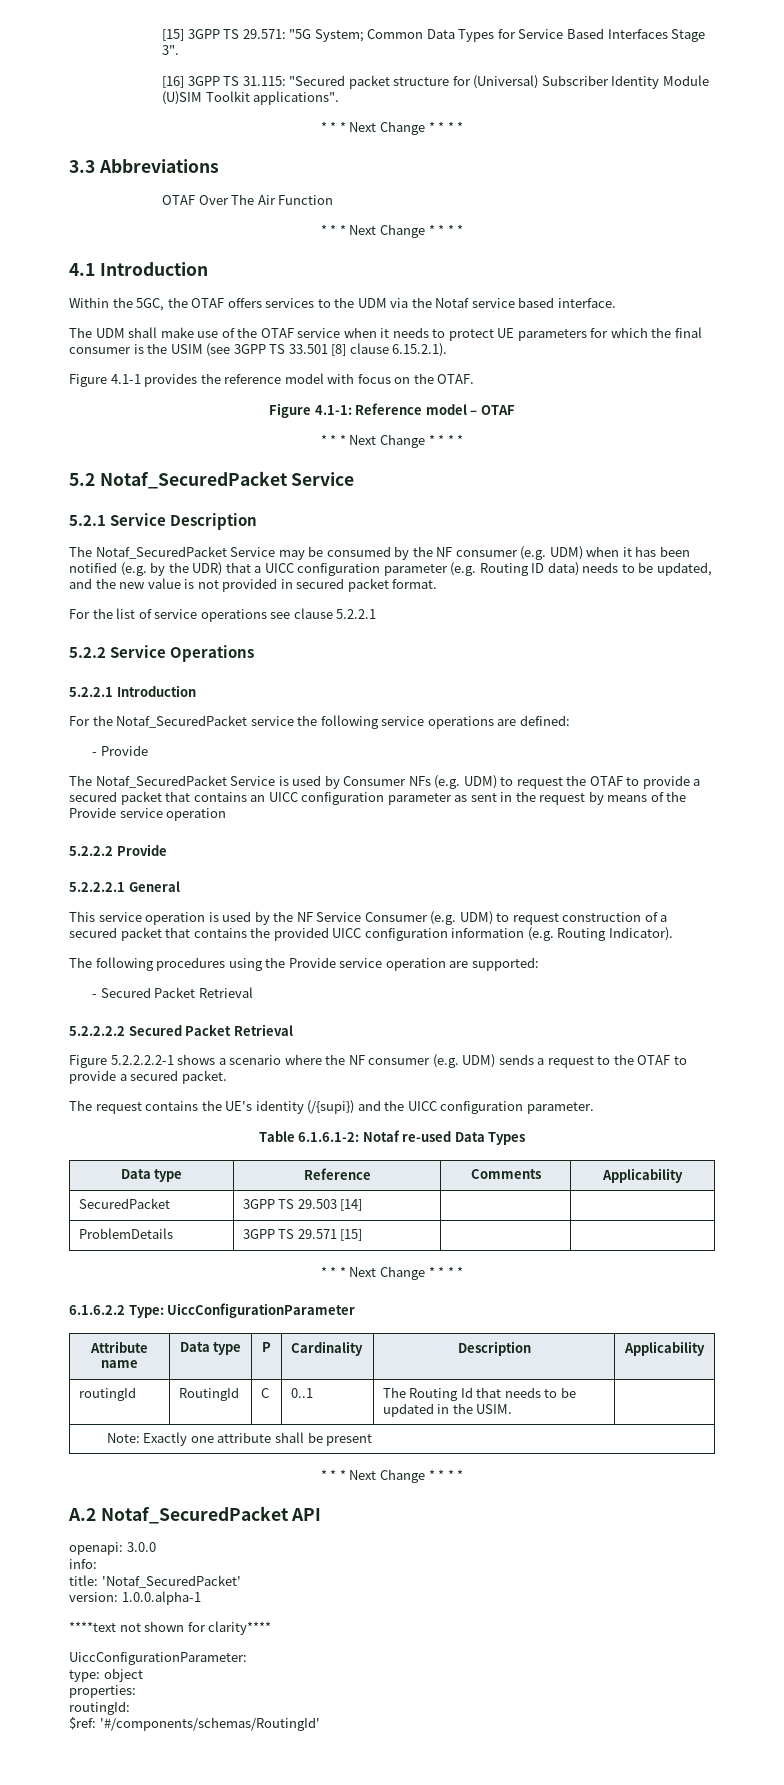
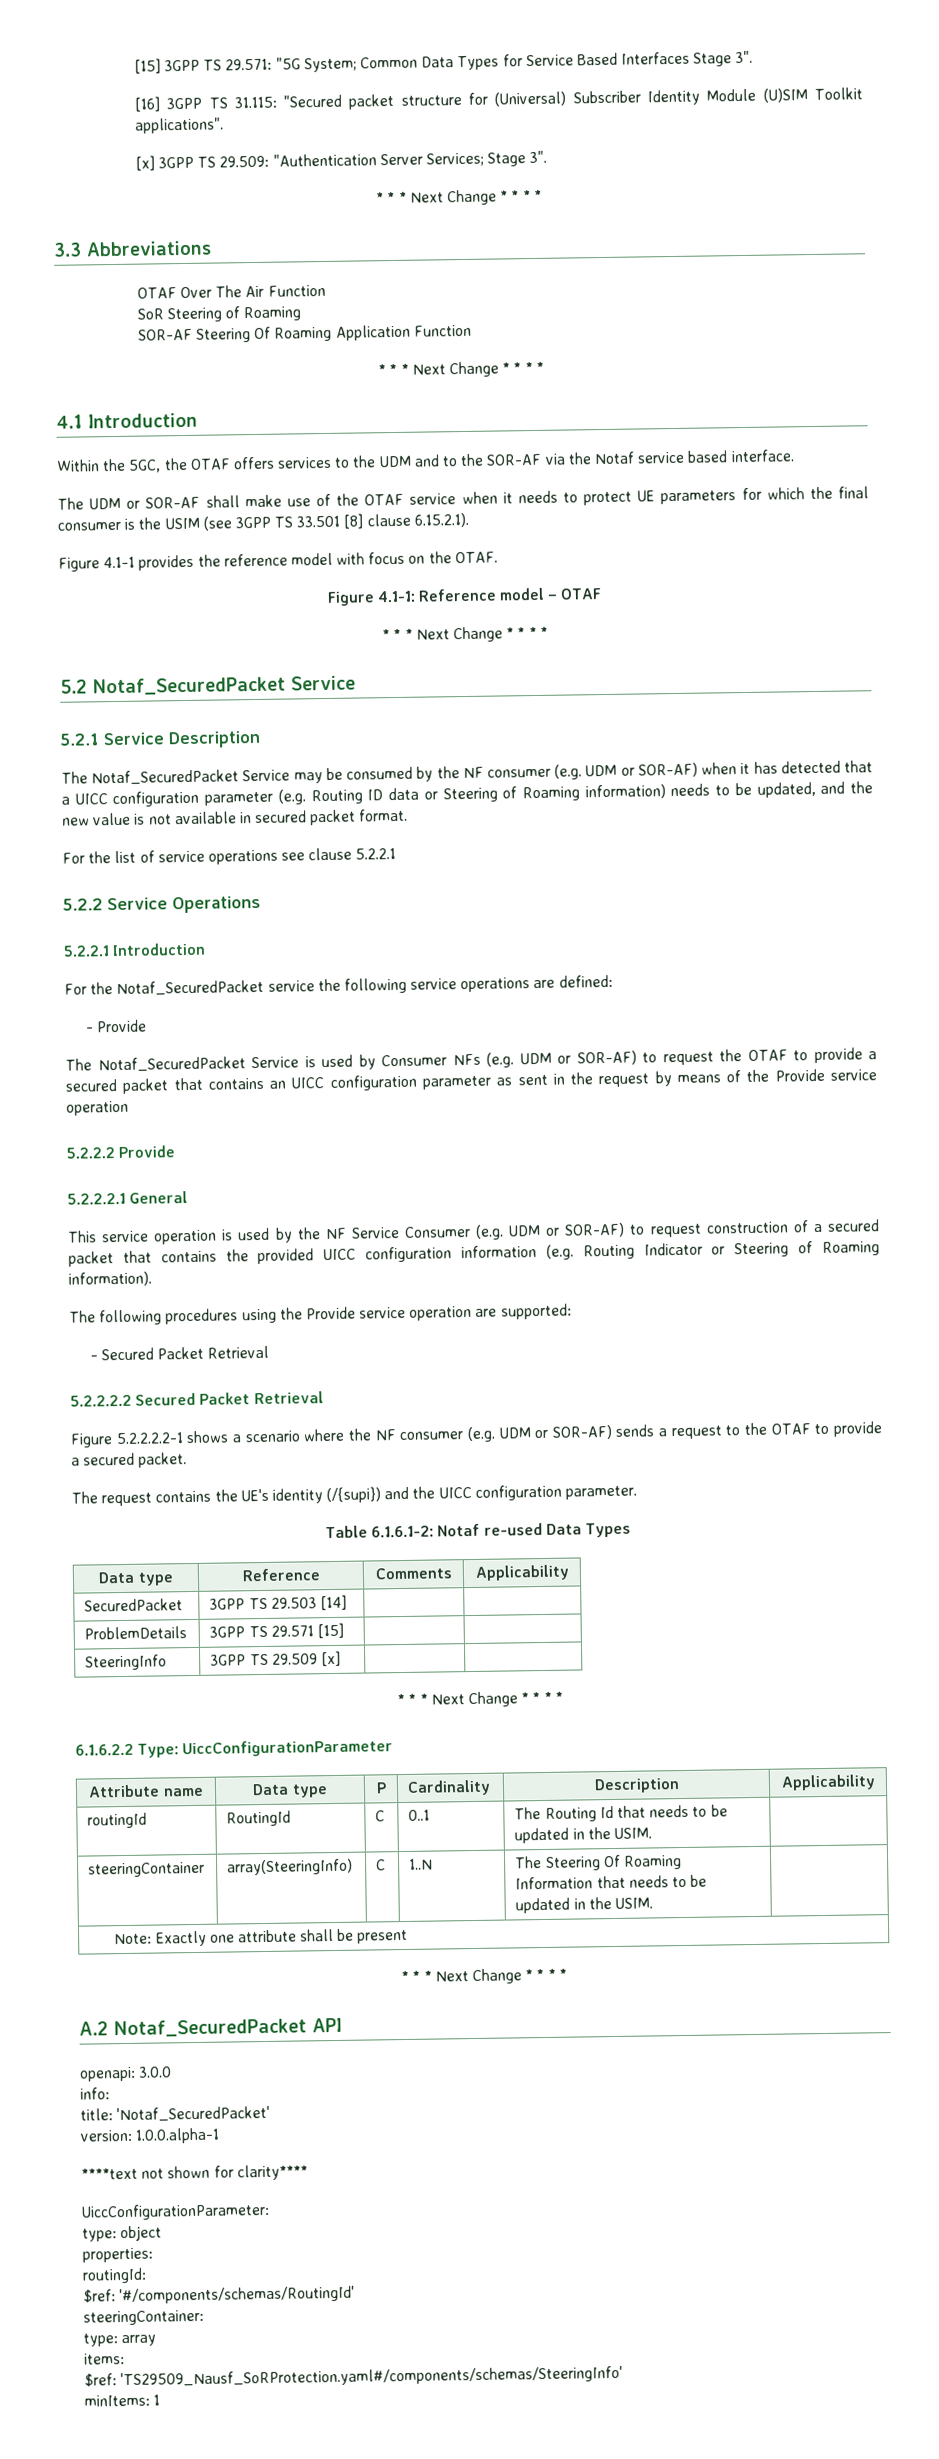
+ [x] 3GPP TS 29.509: "Authentication Server Services; Stage 3".
+ SoR Steering of Roaming
+ SOR-AF Steering Of Roaming Application Function
- Within the 5GC, the OTAF offers services to the UDM via the Notaf service based interface.
+ Within the 5GC, the OTAF offers services to the UDM and to the SOR-AF via the Notaf service based interface.
- The UDM shall make use of the OTAF service when it needs to protect UE parameters for which the final consumer is the USIM (see 3GPP TS 33.501 [8] clause 6.15.2.1).
+ The UDM or SOR-AF shall make use of the OTAF service when it needs to protect UE parameters for which the final consumer is the USIM (see 3GPP TS 33.501 [8] clause 6.15.2.1).
- The Notaf_SecuredPacket Service may be consumed by the NF consumer (e.g. UDM) when it has been notified (e.g. by the UDR) that a UICC configuration parameter (e.g. Routing ID data) needs to be updated, and the new value is not provided in secured packet format.
+ The Notaf_SecuredPacket Service may be consumed by the NF consumer (e.g. UDM or SOR-AF) when it has detected that a UICC configuration parameter (e.g. Routing ID data or Steering of Roaming information) needs to be updated, and the new value is not available in secured packet format.
- The Notaf_SecuredPacket Service is used by Consumer NFs (e.g. UDM) to request the OTAF to provide a secured packet that contains an UICC configuration parameter as sent in the request by means of the Provide service operation
+ The Notaf_SecuredPacket Service is used by Consumer NFs (e.g. UDM or SOR-AF) to request the OTAF to provide a secured packet that contains an UICC configuration parameter as sent in the request by means of the Provide service operation
- This service operation is used by the NF Service Consumer (e.g. UDM) to request construction of a secured packet that contains the provided UICC configuration information (e.g. Routing Indicator).
+ This service operation is used by the NF Service Consumer (e.g. UDM or SOR-AF) to request construction of a secured packet that contains the provided UICC configuration information (e.g. Routing Indicator or Steering of Roaming information).
- Figure 5.2.2.2.2-1 shows a scenario where the NF consumer (e.g. UDM) sends a request to the OTAF to provide a secured packet.
+ Figure 5.2.2.2.2-1 shows a scenario where the NF consumer (e.g. UDM or SOR-AF) sends a request to the OTAF to provide a secured packet.
+ SteeringInfo | 3GPP TS 29.509 [x] | |
+ steeringContainer | array(SteeringInfo) | C | 1..N | The Steering Of Roaming Information that needs to be updated in the USIM. |
+ steeringContainer:
+ type: array
+ items:
+ $ref: 'TS29509_Nausf_SoRProtection.yaml#/components/schemas/SteeringInfo'
+ minItems: 1

